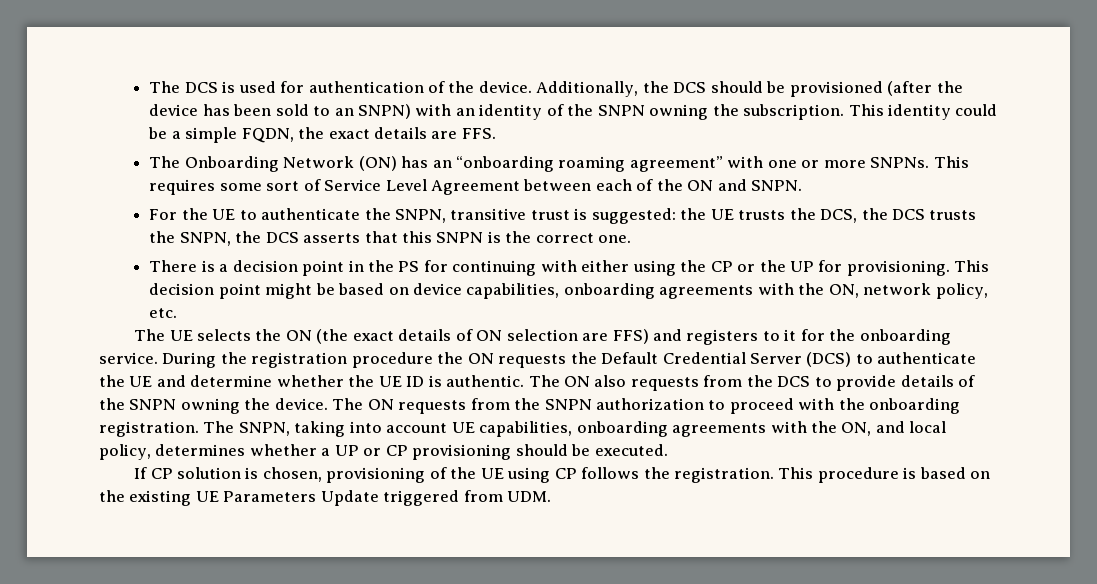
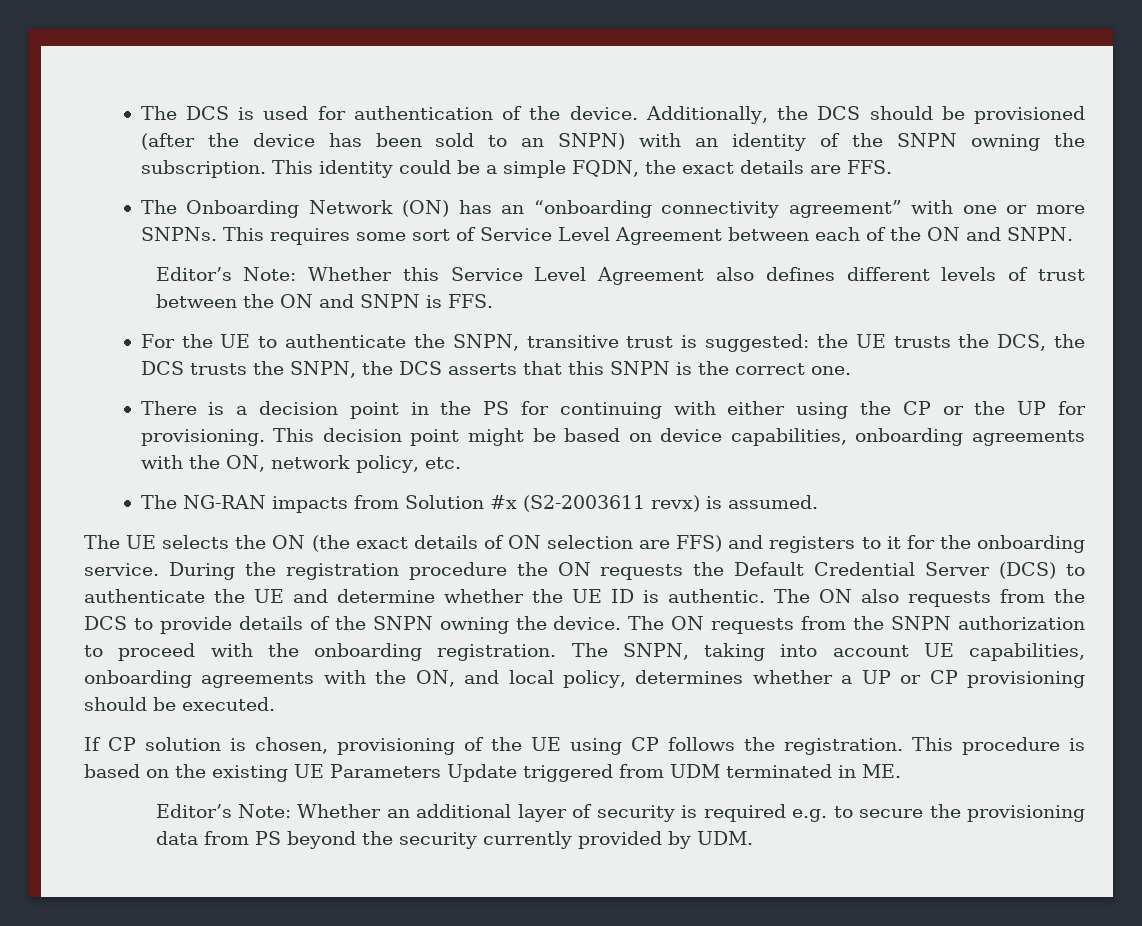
- The Onboarding Network (ON) has an “onboarding roaming agreement” with one or more SNPNs.
+ The Onboarding Network (ON) has an “onboarding connectivity agreement” with one or more SNPNs.
+ Editor’s Note: Whether this Service Level Agreement also defines different levels of trust between the ON and SNPN is FFS.
+ The NG-RAN impacts from Solution #x (S2-2003611 revx) is assumed.
- This procedure is based on the existing UE Parameters Update triggered from UDM.
+ This procedure is based on the existing UE Parameters Update triggered from UDM terminated in ME.
+ Editor’s Note: Whether an additional layer of security is required e.g. to secure the provisioning data from PS beyond the security currently provided by UDM.

